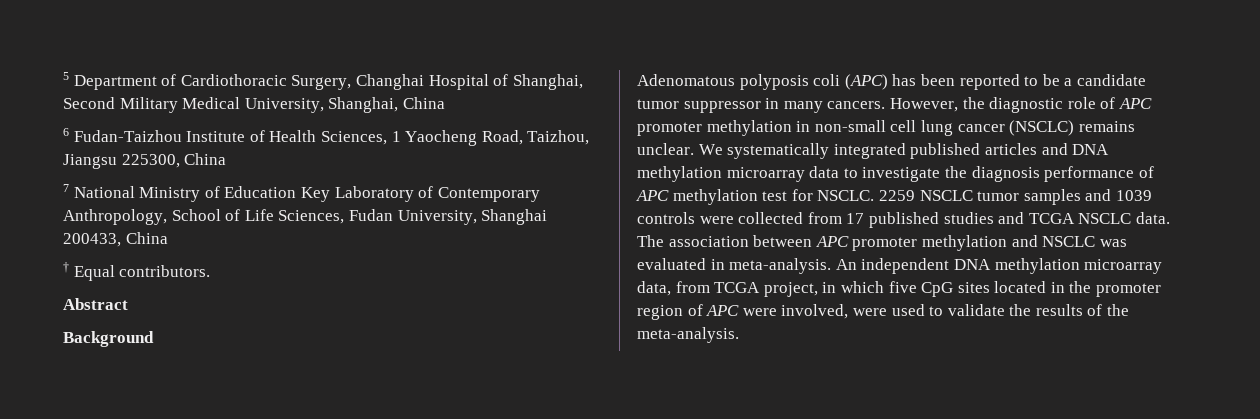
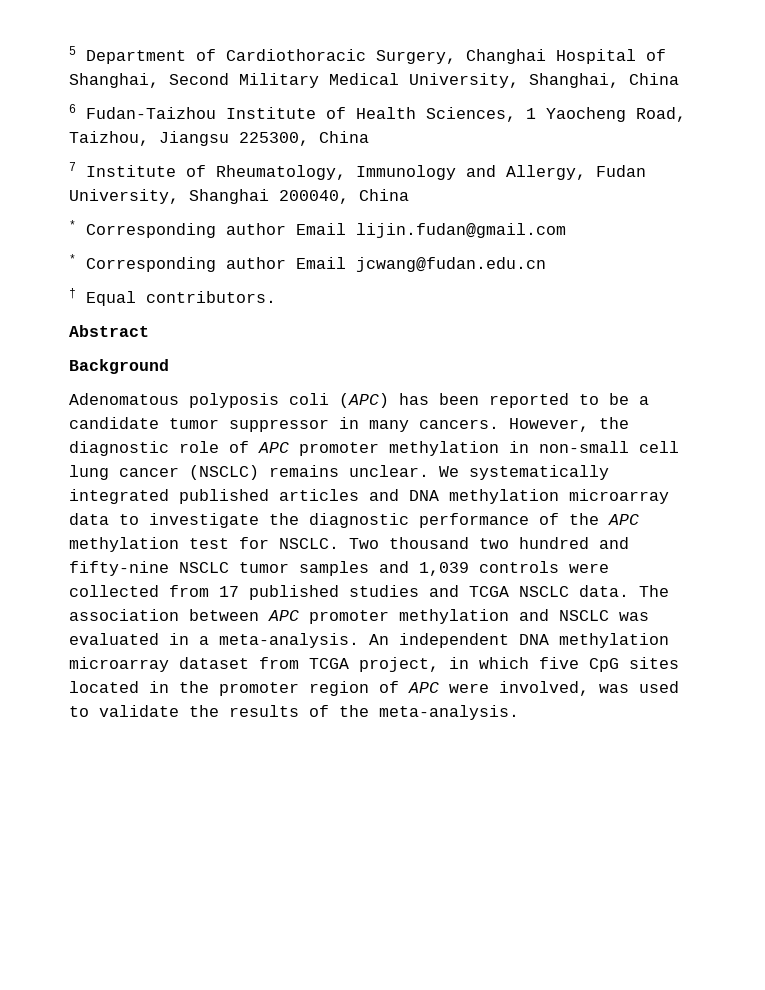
- 7 National Ministry of Education Key Laboratory of Contemporary Anthropology, School of Life Sciences, Fudan University, Shanghai 200433, China
+ 7 Institute of Rheumatology, Immunology and Allergy, Fudan University, Shanghai 200040, China
+ * Corresponding author Email lijin.fudan@gmail.com
+ * Corresponding author Email jcwang@fudan.edu.cn
- We systematically integrated published articles and DNA methylation microarray data to investigate the diagnosis performance of APC methylation test for NSCLC.
+ We systematically integrated published articles and DNA methylation microarray data to investigate the diagnostic performance of the APC methylation test for NSCLC.
- 2259 NSCLC tumor samples and 1039 controls were collected from 17 published studies and TCGA NSCLC data.
+ Two thousand two hundred and fifty-nine NSCLC tumor samples and 1,039 controls were collected from 17 published studies and TCGA NSCLC data.
- The association between APC promoter methylation and NSCLC was evaluated in meta-analysis.
+ The association between APC promoter methylation and NSCLC was evaluated in a meta-analysis.
- An independent DNA methylation microarray data, from TCGA project, in which five CpG sites located in the promoter region of APC were involved, were used to validate the results of the meta-analysis.
+ An independent DNA methylation microarray dataset from TCGA project, in which five CpG sites located in the promoter region of APC were involved, was used to validate the results of the meta-analysis.

